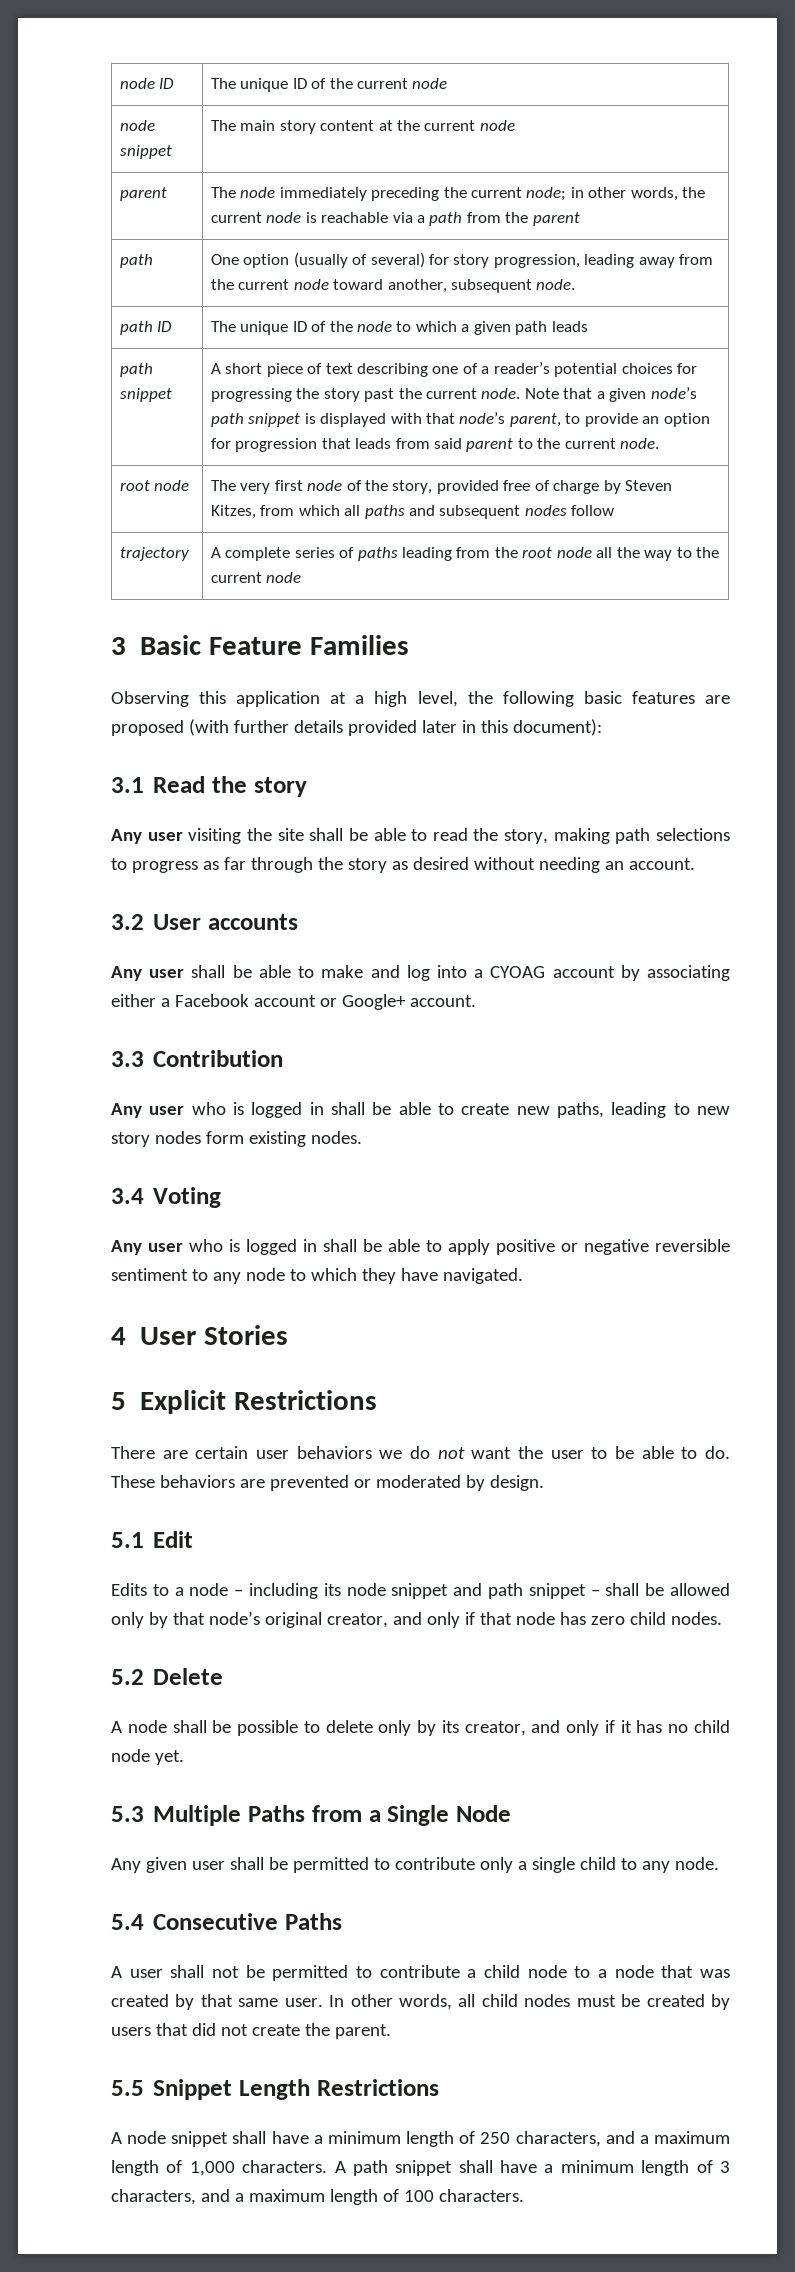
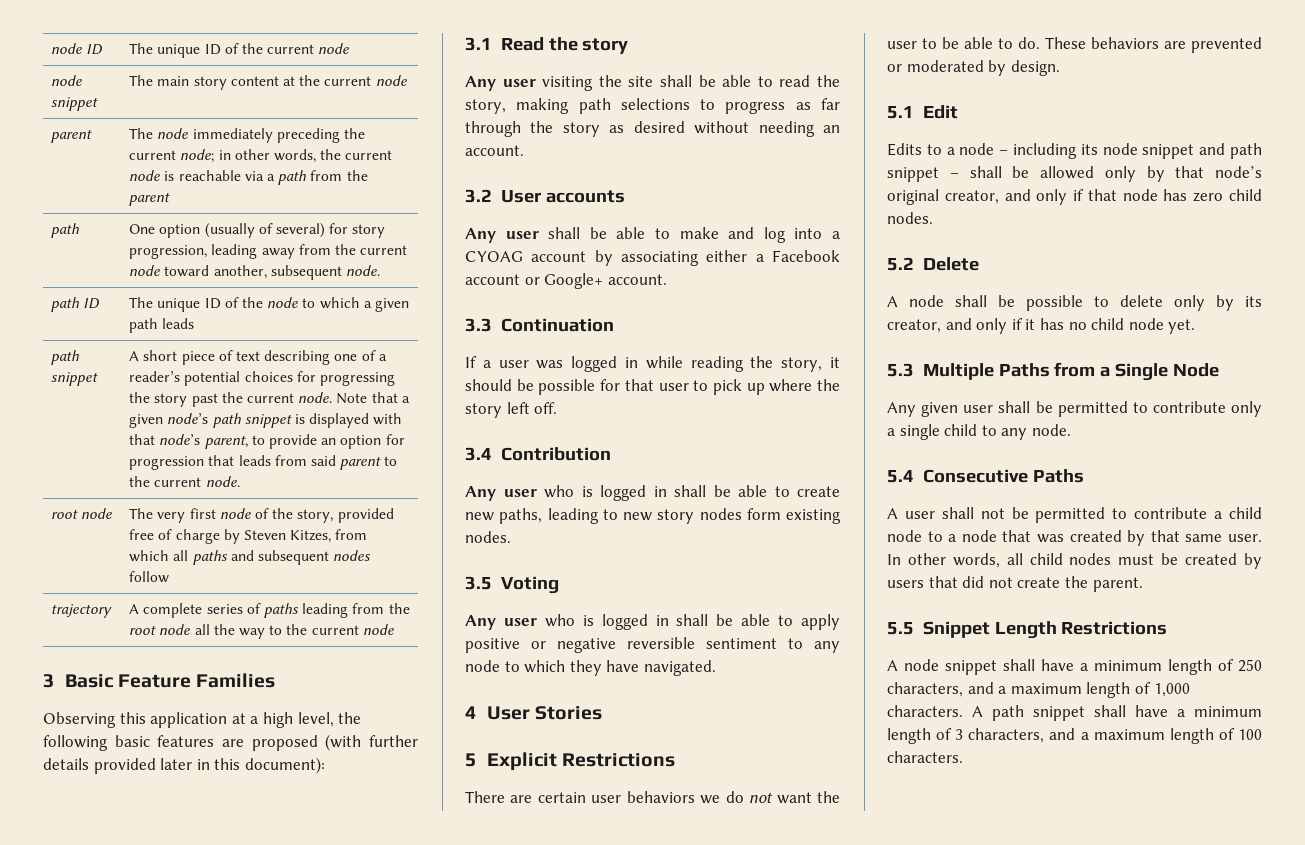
- 3.3 Contribution
+ 3.3 Continuation
+ If a user was logged in while reading the story, it should be possible for that user to pick up where the story left off.
+ 3.4 Contribution
- 3.4 Voting
+ 3.5 Voting

